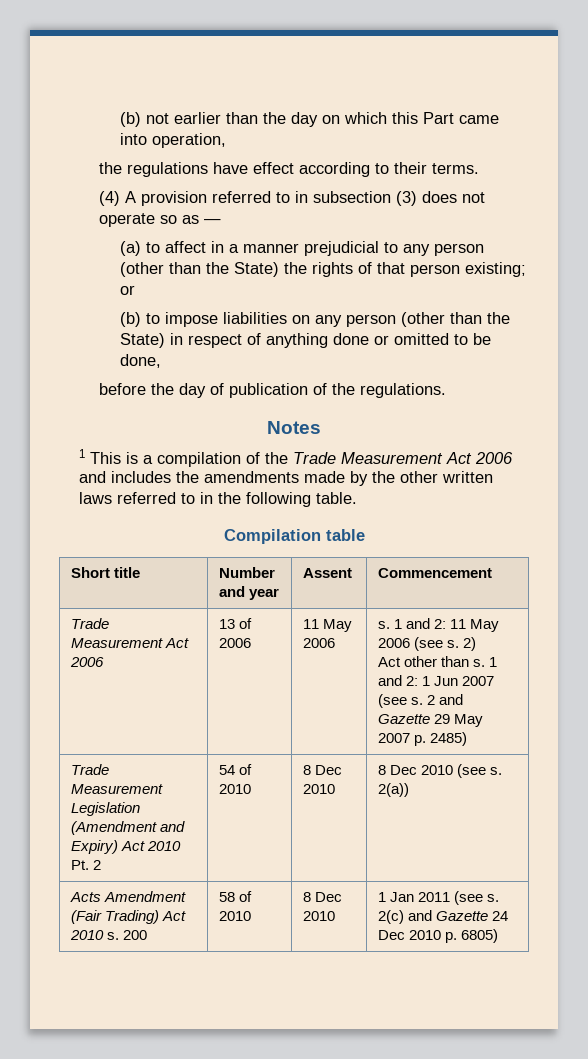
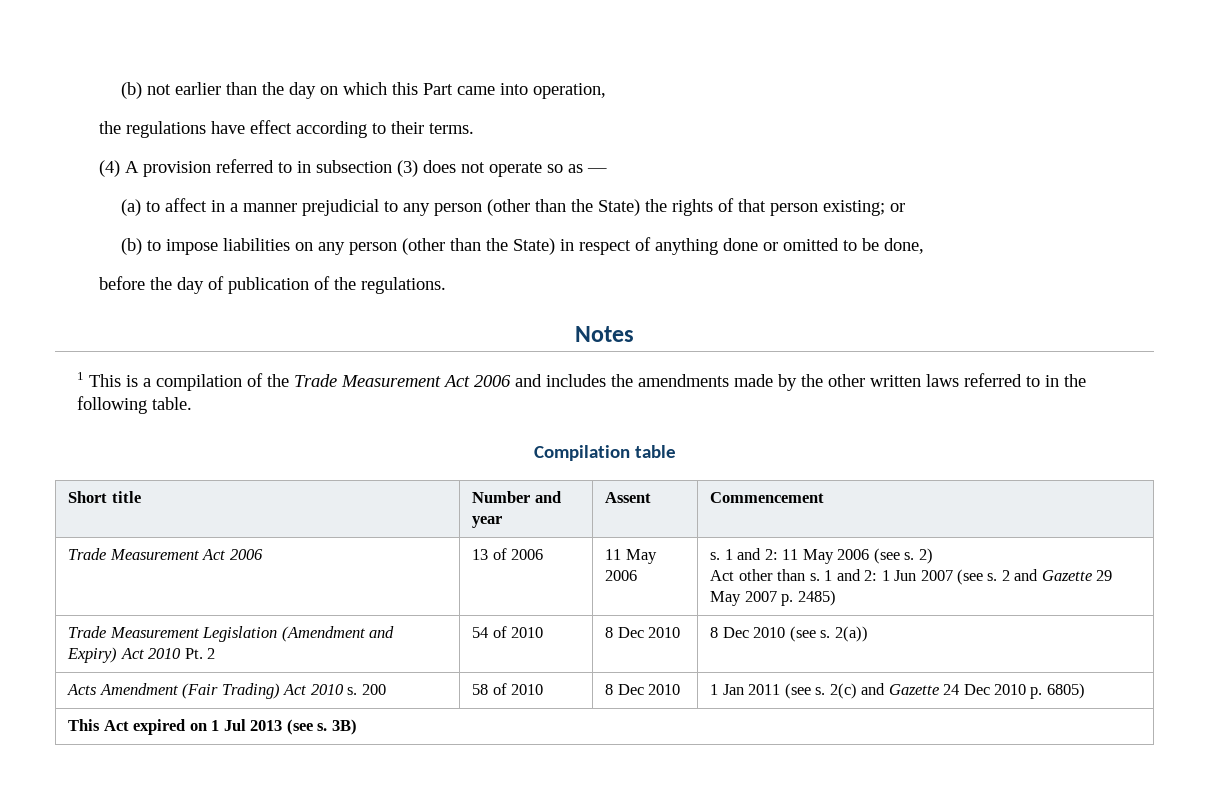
+ This Act expired on 1 Jul 2013 (see s. 3B)

